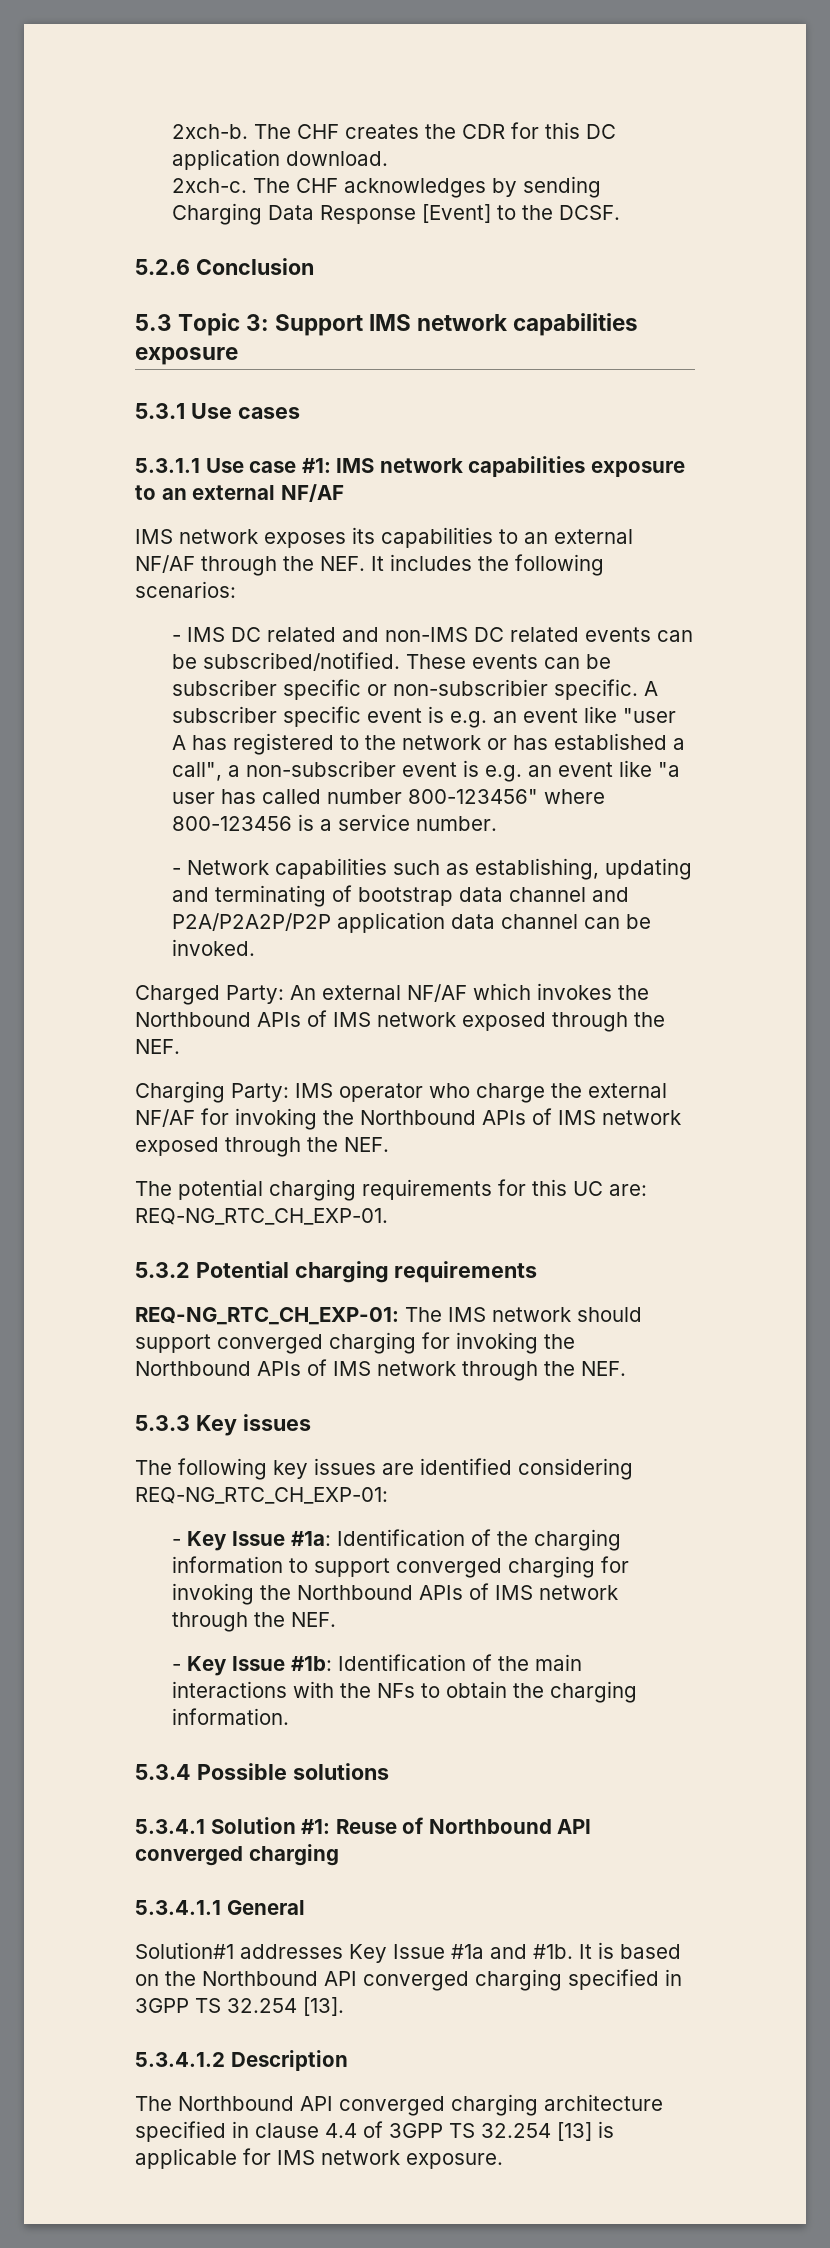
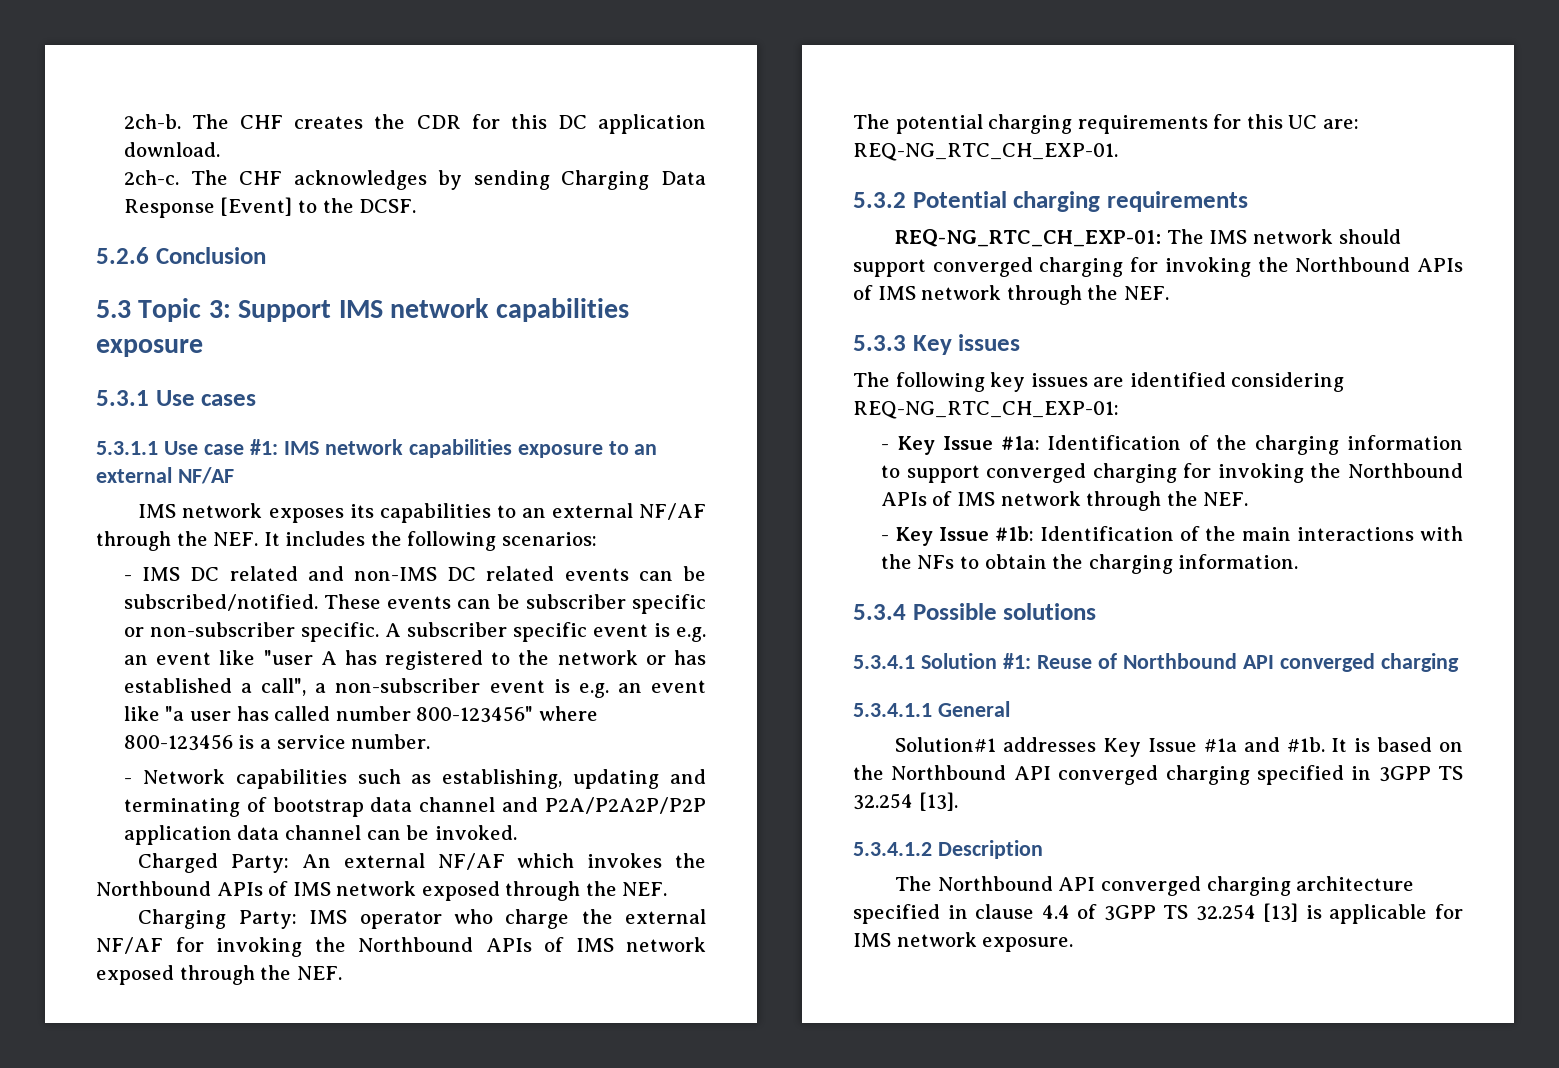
- 2xch-b.
+ 2ch-b.
- 2xch-c.
+ 2ch-c.
- These events can be subscriber specific or non-subscribier specific.
+ These events can be subscriber specific or non-subscriber specific.

